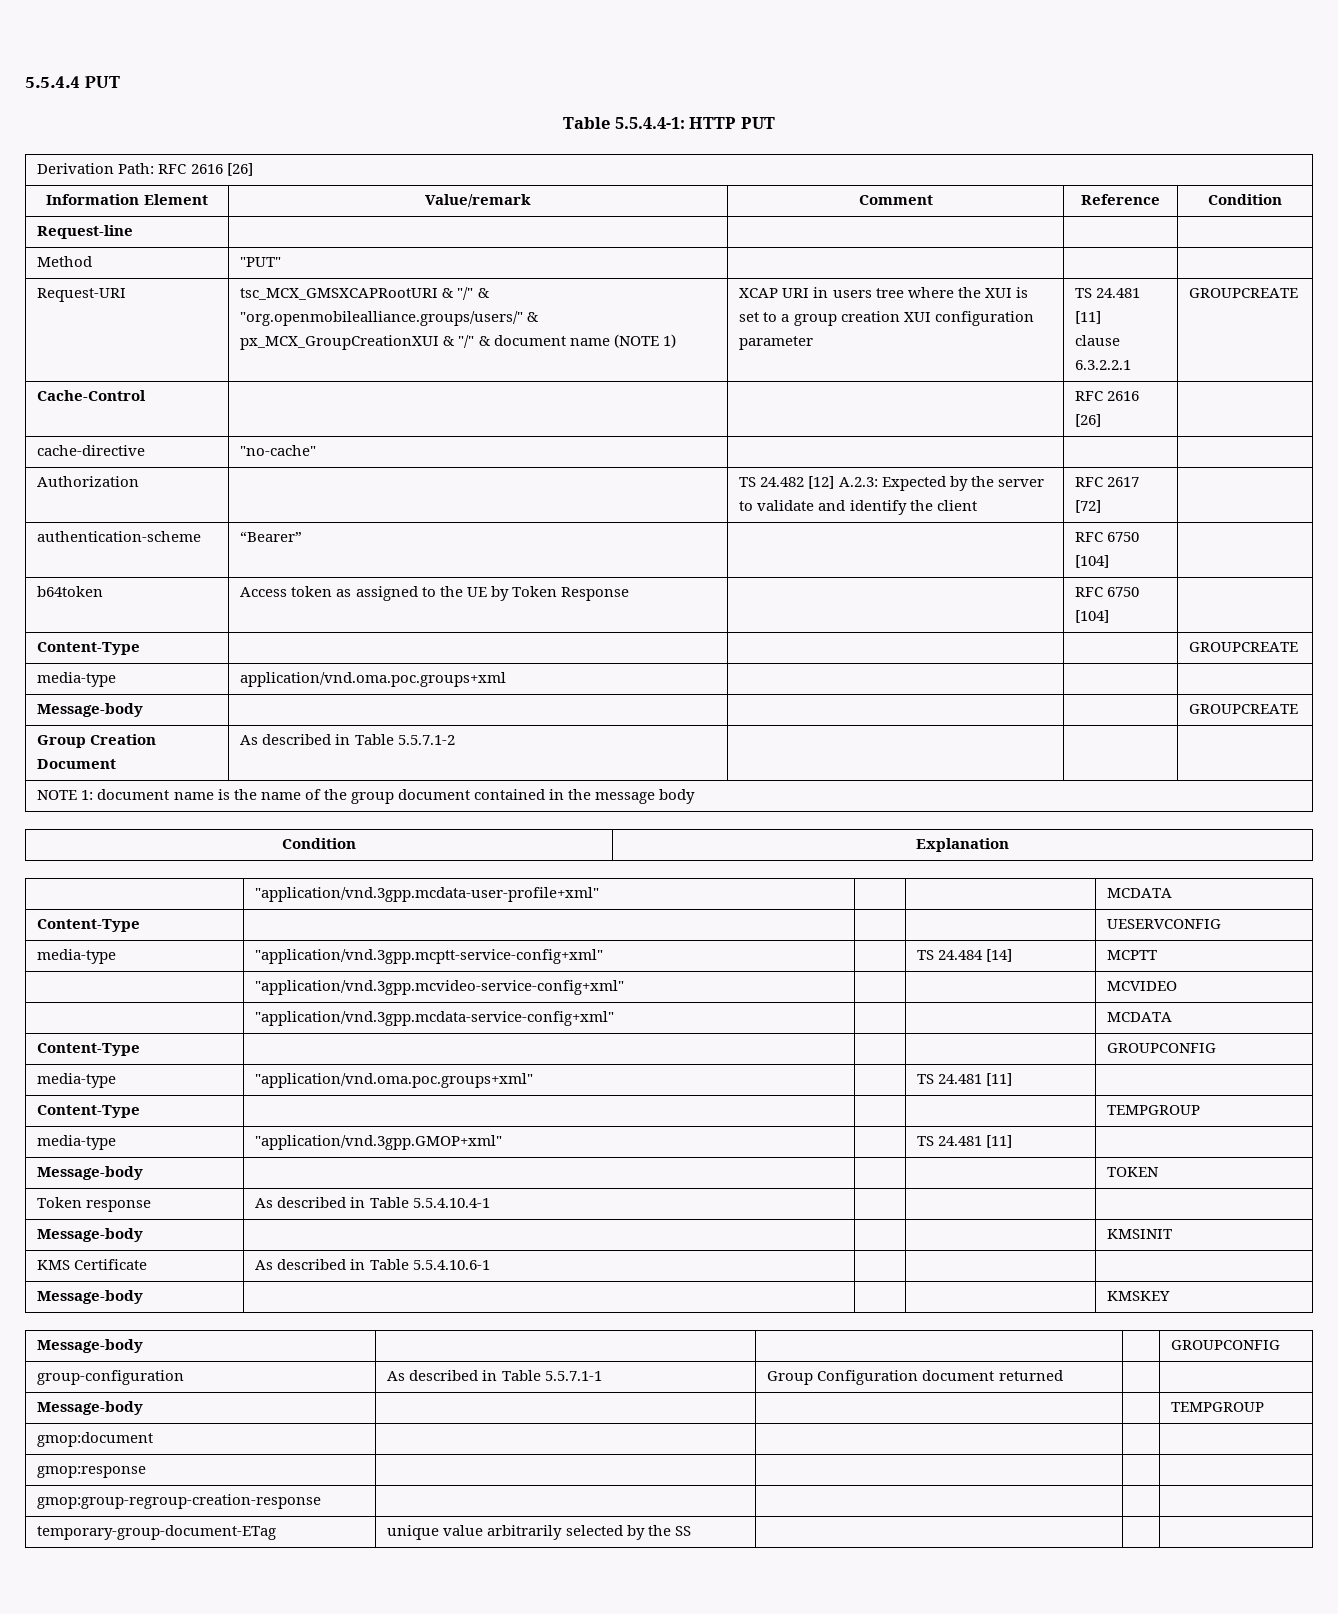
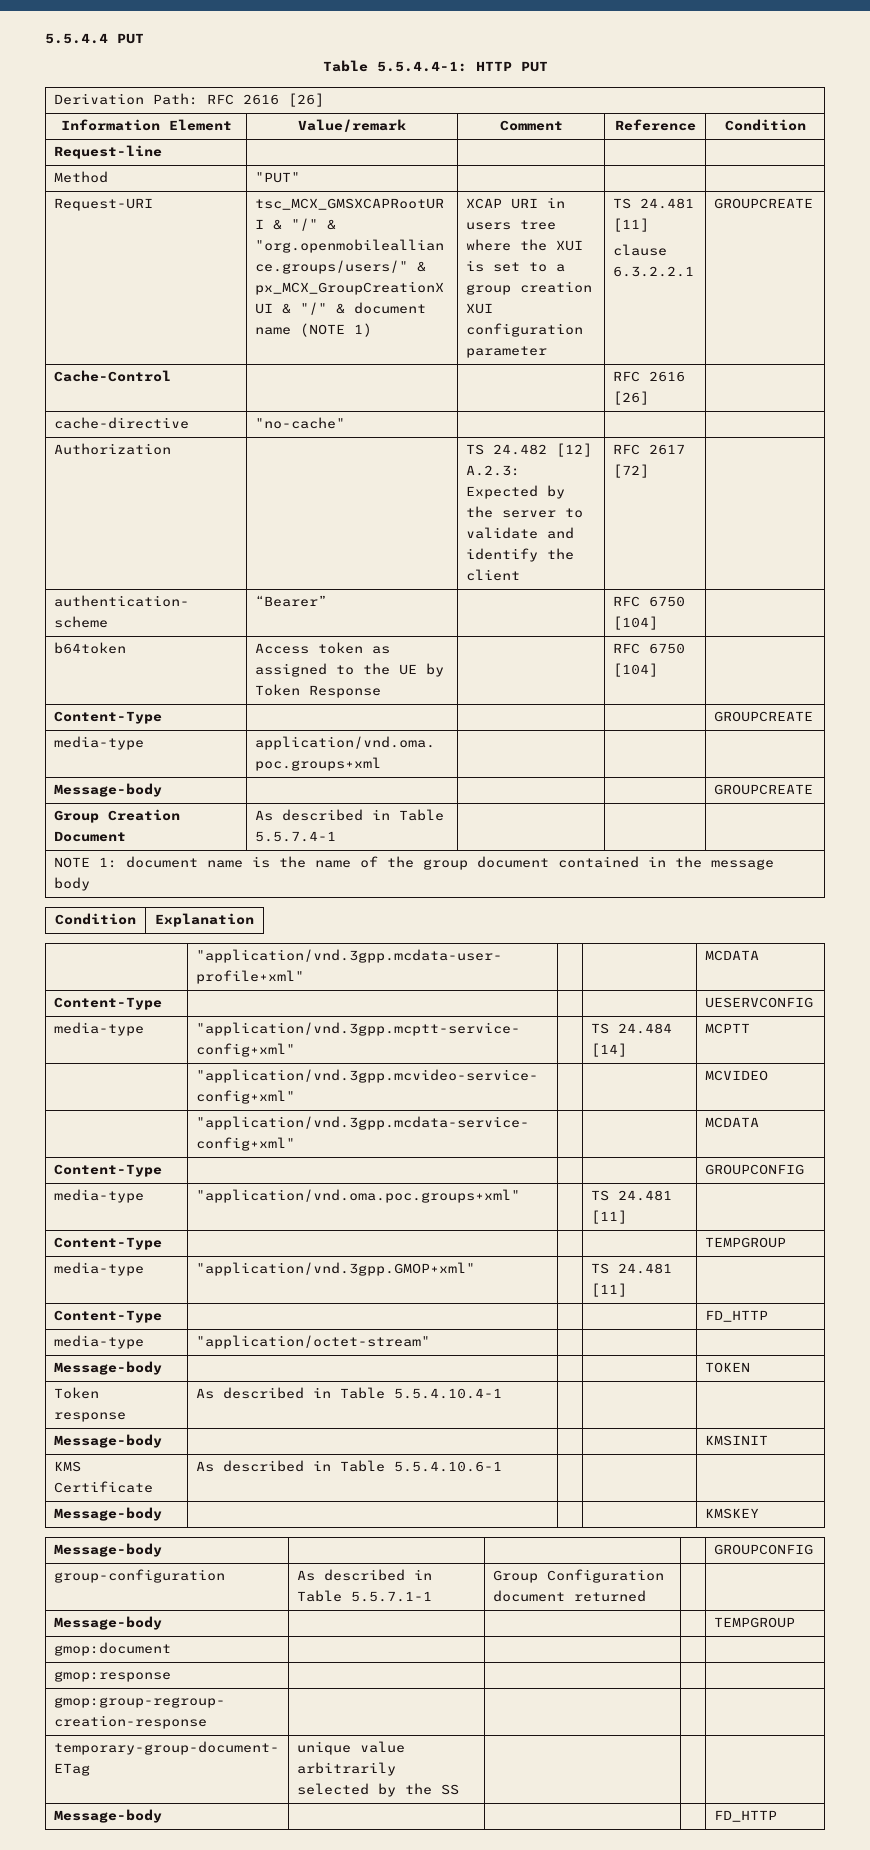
- Group Creation Document | As described in Table 5.5.7.1-2 | | |
+ Group Creation Document | As described in Table 5.5.7.4-1 | | |
+ Content-Type | | | | FD_HTTP
+ media-type | "application/octet-stream" | | |
+ Message-body | | | | FD_HTTP

